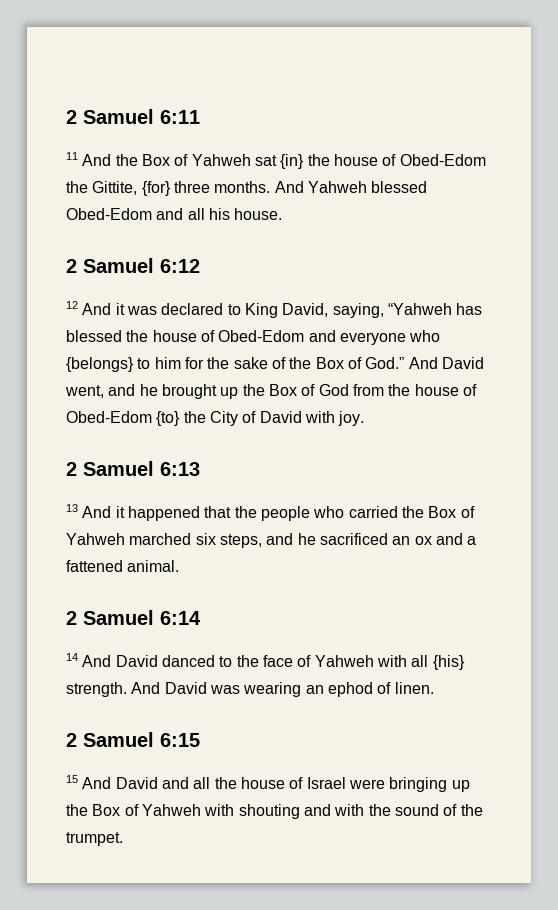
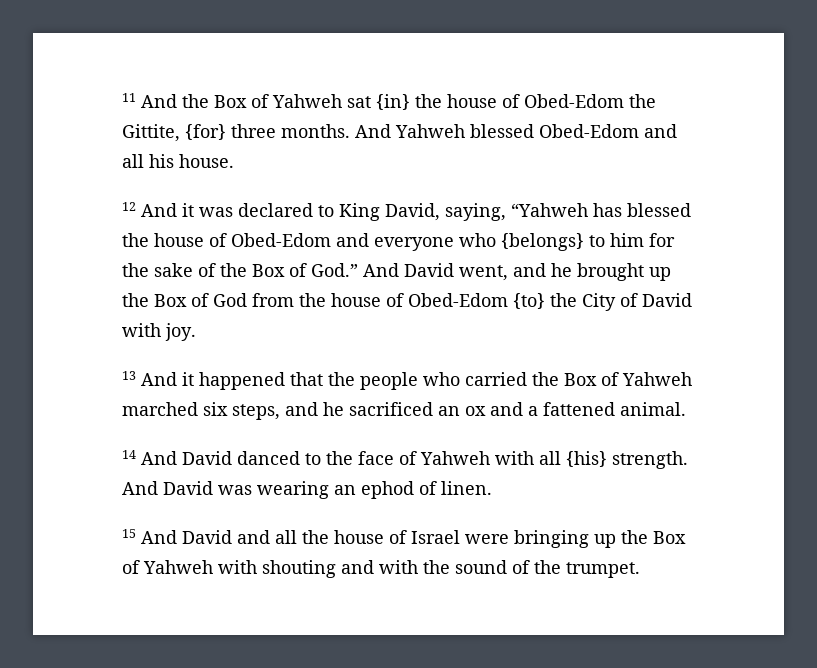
- 2 Samuel 6:11
- 2 Samuel 6:12
- 2 Samuel 6:13
- 2 Samuel 6:14
- 2 Samuel 6:15

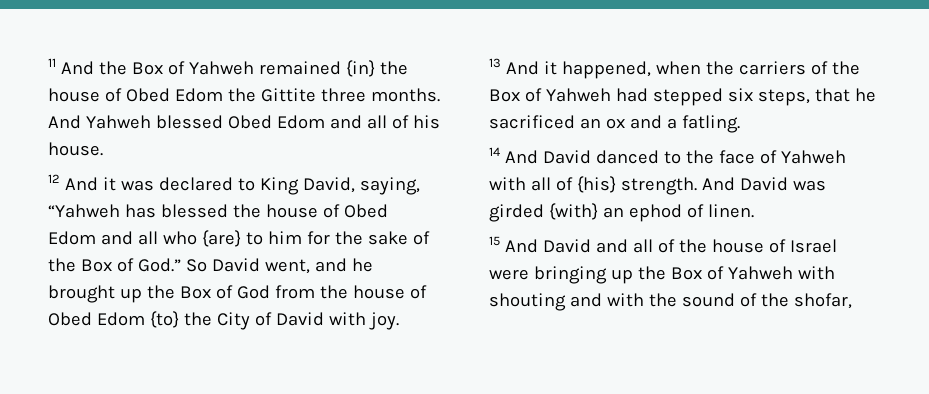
- 11 And the Box of Yahweh sat {in} the house of Obed-Edom the Gittite, {for} three months.
+ 11 And the Box of Yahweh remained {in} the house of Obed Edom the Gittite three months.
- And Yahweh blessed Obed-Edom and all his house.
+ And Yahweh blessed Obed Edom and all of his house.
- 12 And it was declared to King David, saying, “Yahweh has blessed the house of Obed-Edom and everyone who {belongs} to him for the sake of the Box of God.” And David went, and he brought up the Box of God from the house of Obed-Edom {to} the City of David with joy.
+ 12 And it was declared to King David, saying, “Yahweh has blessed the house of Obed Edom and all who {are} to him for the sake of the Box of God.” So David went, and he brought up the Box of God from the house of Obed Edom {to} the City of David with joy.
- 13 And it happened that the people who carried the Box of Yahweh marched six steps, and he sacrificed an ox and a fattened animal.
+ 13 And it happened, when the carriers of the Box of Yahweh had stepped six steps, that he sacrificed an ox and a fatling.
- 14 And David danced to the face of Yahweh with all {his} strength.
+ 14 And David danced to the face of Yahweh with all of {his} strength.
- And David was wearing an ephod of linen.
+ And David was girded {with} an ephod of linen.
- 15 And David and all the house of Israel were bringing up the Box of Yahweh with shouting and with the sound of the trumpet.
+ 15 And David and all of the house of Israel were bringing up the Box of Yahweh with shouting and with the sound of the shofar,

